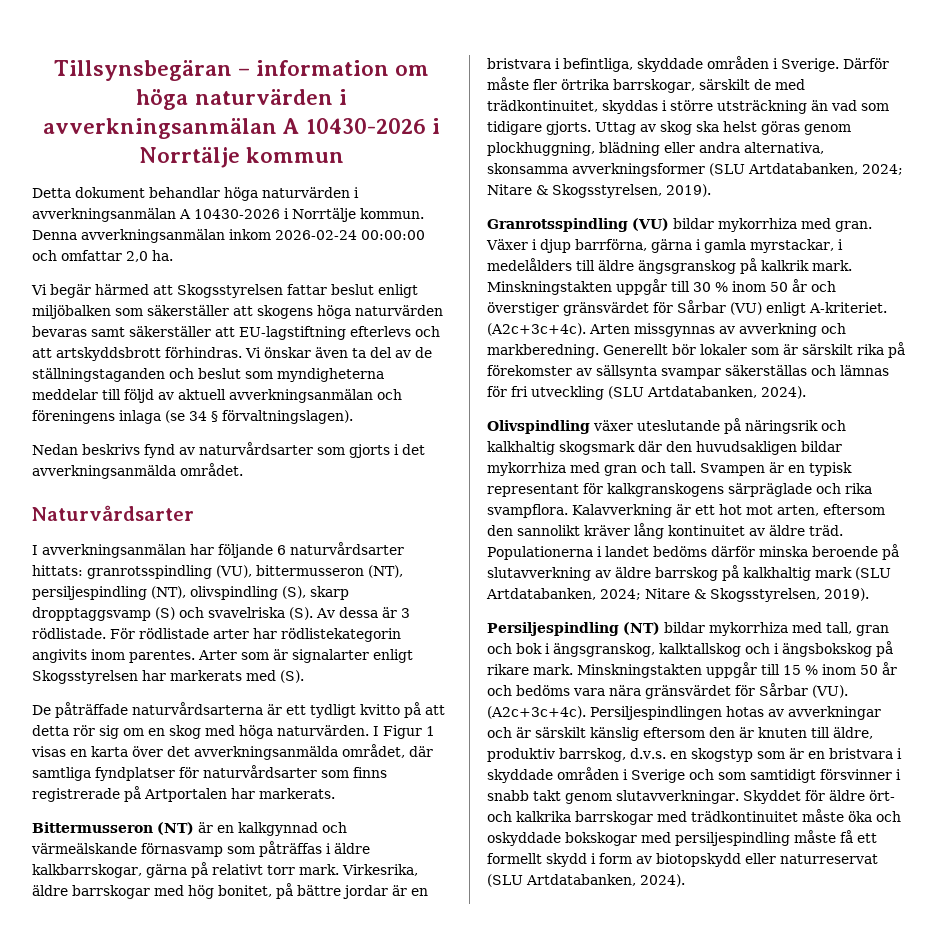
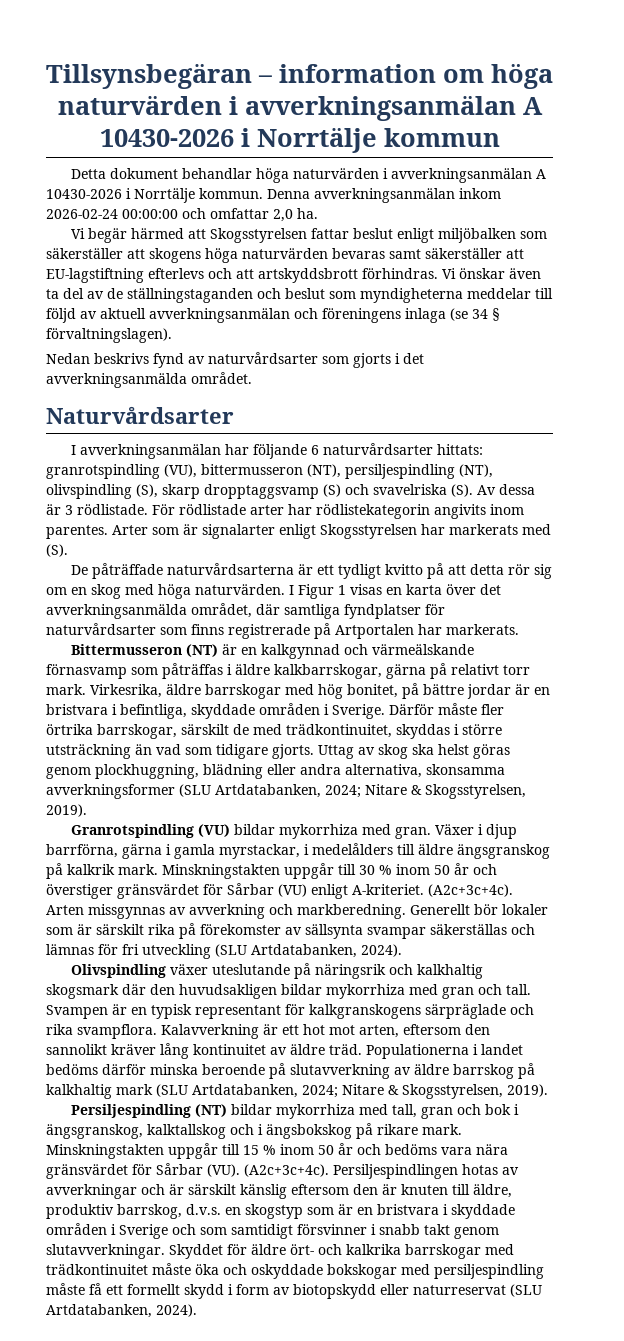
- I avverkningsanmälan har följande 6 naturvårdsarter hittats: granrotsspindling (VU), bittermusseron (NT), persiljespindling (NT), olivspindling (S), skarp dropptaggsvamp (S) och svavelriska (S). Av dessa är 3 rödlistade.
+ I avverkningsanmälan har följande 6 naturvårdsarter hittats: granrotspindling (VU), bittermusseron (NT), persiljespindling (NT), olivspindling (S), skarp dropptaggsvamp (S) och svavelriska (S). Av dessa är 3 rödlistade.
- Granrotsspindling (VU) bildar mykorrhiza med gran.
+ Granrotspindling (VU) bildar mykorrhiza med gran.

